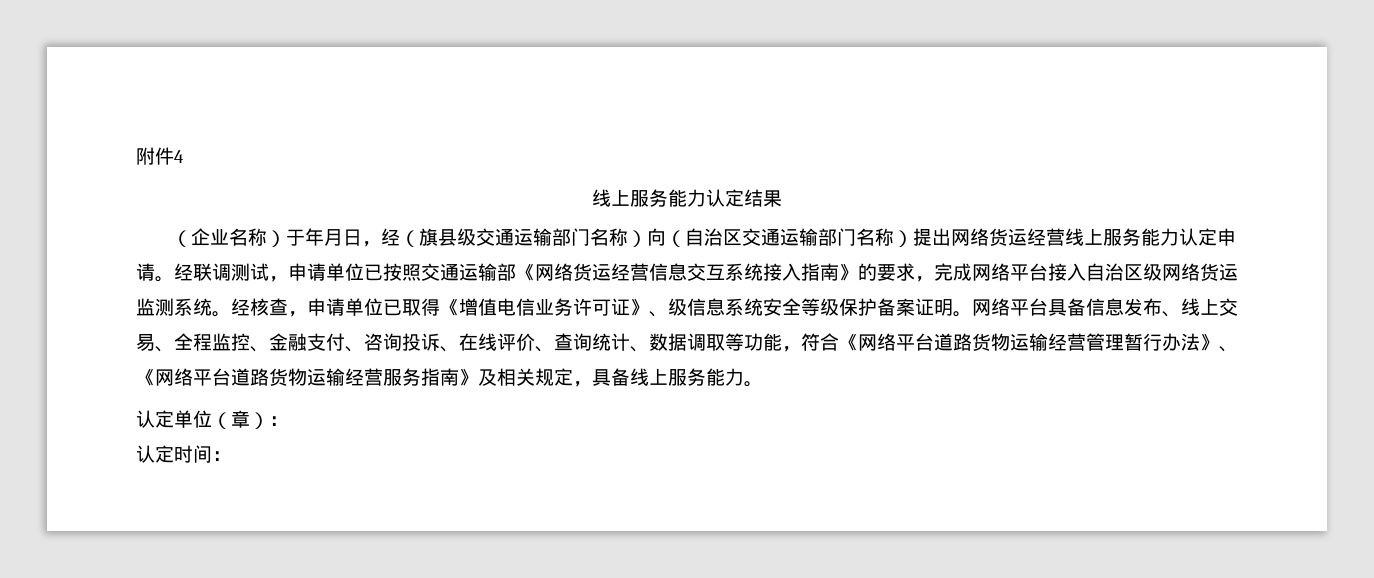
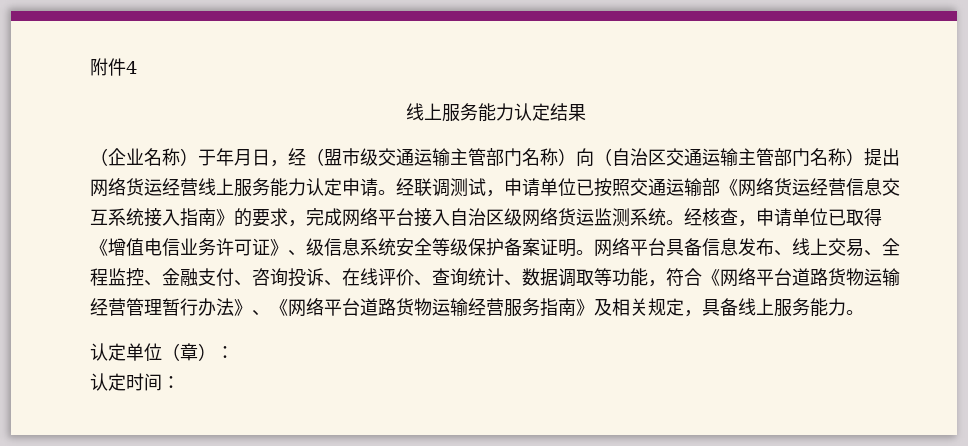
- （企业名称）于年月日，经（旗县级交通运输部门名称）向（自治区交通运输部门名称）提出网络货运经营线上服务能力认定申请。
+ （企业名称）于年月日，经（盟市级交通运输主管部门名称）向（自治区交通运输主管部门名称）提出网络货运经营线上服务能力认定申请。

